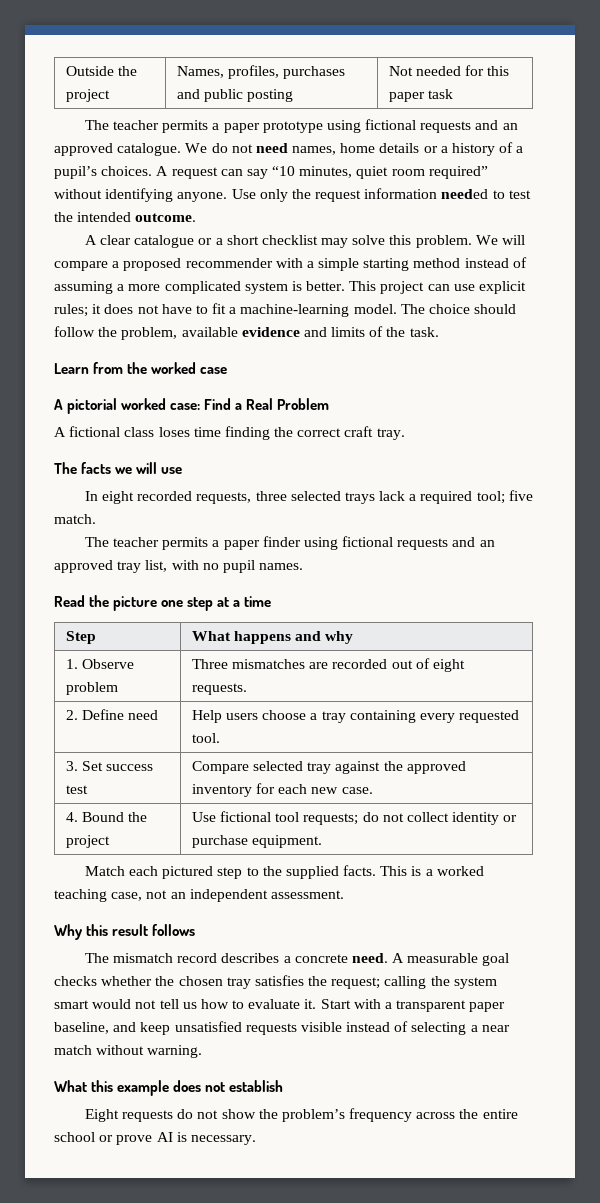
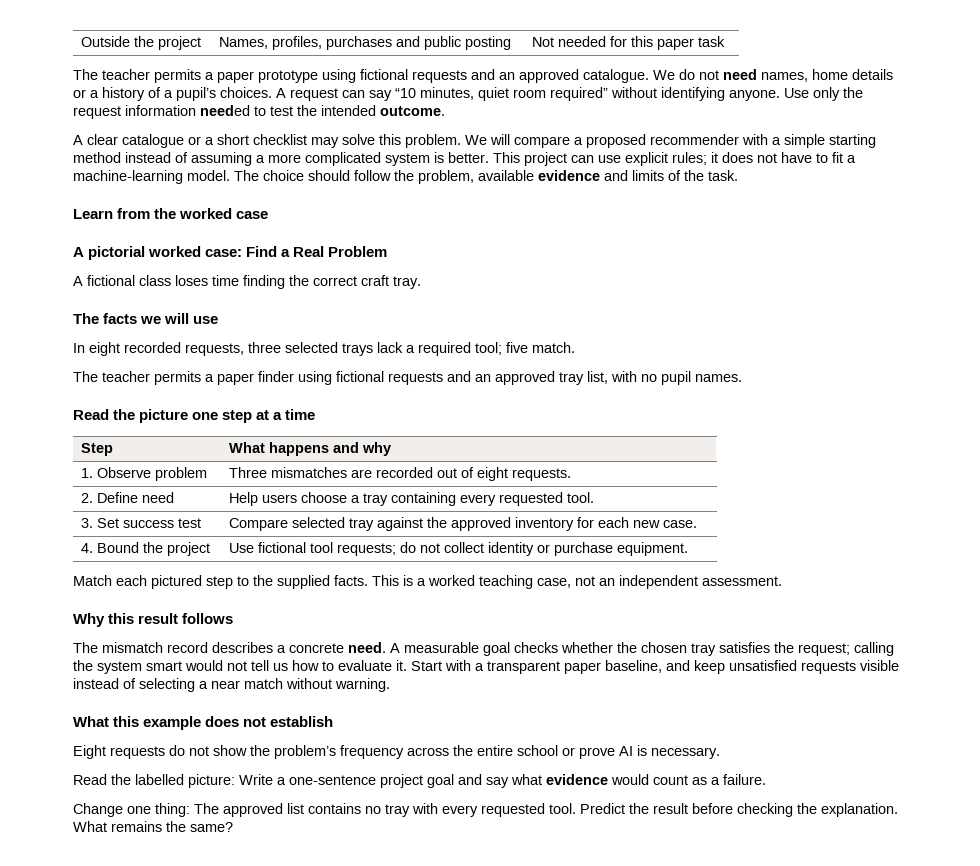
+ Read the labelled picture: Write a one-sentence project goal and say what evidence would count as a failure.
+ Change one thing: The approved list contains no tray with every requested tool. Predict the result before checking the explanation. What remains the same?

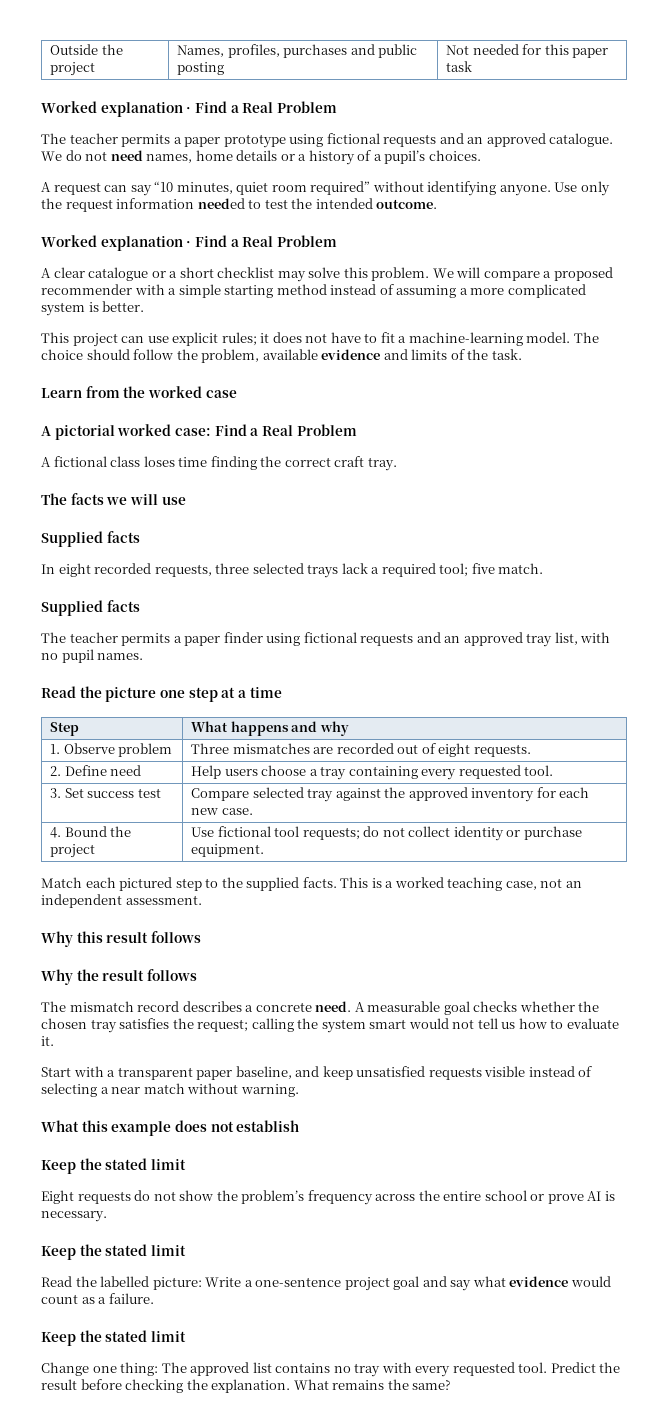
  Outside the project | Names, profiles, purchases and public posting | Not needed for this paper task
+ Worked explanation · Find a Real Problem
- We do not need names, home details or a history of a pupil’s choices. A request can say “10 minutes, quiet room required” without identifying anyone.
+ We do not need names, home details or a history of a pupil’s choices.
+ A request can say “10 minutes, quiet room required” without identifying anyone.
  Use only the request information needed to test the intended outcome.
+ Worked explanation · Find a Real Problem
- We will compare a proposed recommender with a simple starting method instead of assuming a more complicated system is better. This project can use explicit rules; it does not have to fit a machine-learning model.
+ We will compare a proposed recommender with a simple starting method instead of assuming a more complicated system is better.
+ This project can use explicit rules; it does not have to fit a machine-learning model.
  The facts we will use
+ Supplied facts
  In eight recorded requests, three selected trays lack a required tool; five match.
+ Supplied facts
+ Why the result follows
- A measurable goal checks whether the chosen tray satisfies the request; calling the system smart would not tell us how to evaluate it. Start with a transparent paper baseline, and keep unsatisfied requests visible instead of selecting a near match without warning.
+ A measurable goal checks whether the chosen tray satisfies the request; calling the system smart would not tell us how to evaluate it.
+ Start with a transparent paper baseline, and keep unsatisfied requests visible instead of selecting a near match without warning.
  What this example does not establish
+ Keep the stated limit
  Eight requests do not show the problem’s frequency across the entire school or prove AI is necessary.
+ Keep the stated limit
  Read the labelled picture: Write a one-sentence project goal and say what evidence would count as a failure.
+ Keep the stated limit

